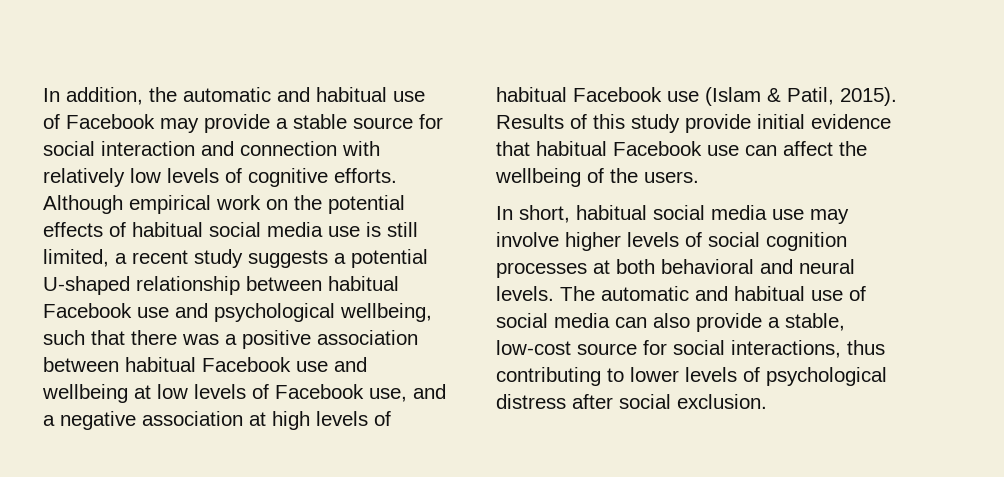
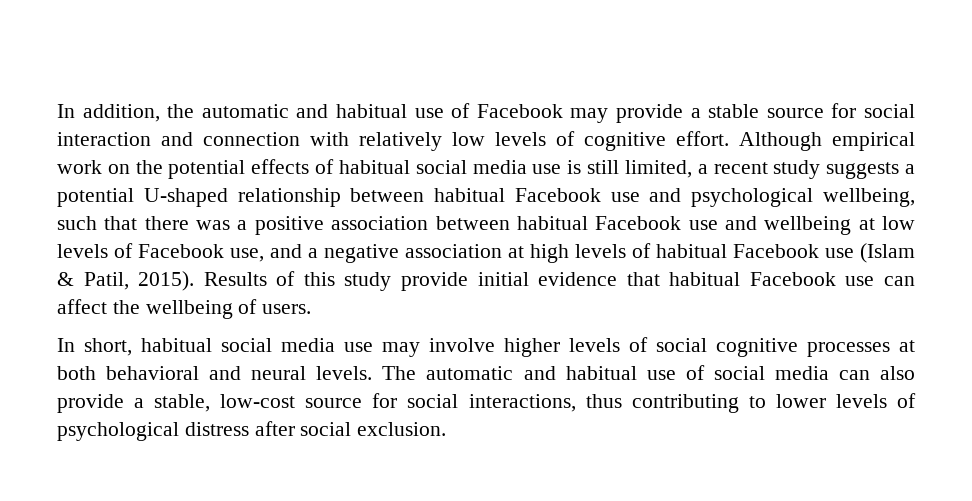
- In addition, the automatic and habitual use of Facebook may provide a stable source for social interaction and connection with relatively low levels of cognitive efforts.
+ In addition, the automatic and habitual use of Facebook may provide a stable source for social interaction and connection with relatively low levels of cognitive effort.
- Results of this study provide initial evidence that habitual Facebook use can affect the wellbeing of the users.
+ Results of this study provide initial evidence that habitual Facebook use can affect the wellbeing of users.
- In short, habitual social media use may involve higher levels of social cognition processes at both behavioral and neural levels.
+ In short, habitual social media use may involve higher levels of social cognitive processes at both behavioral and neural levels.

